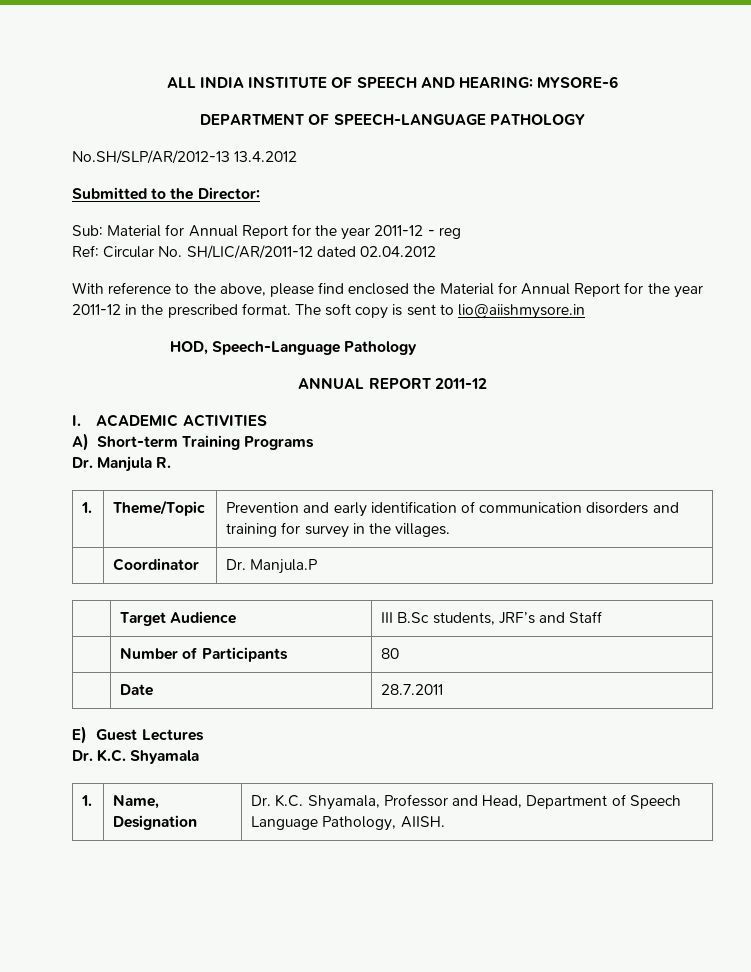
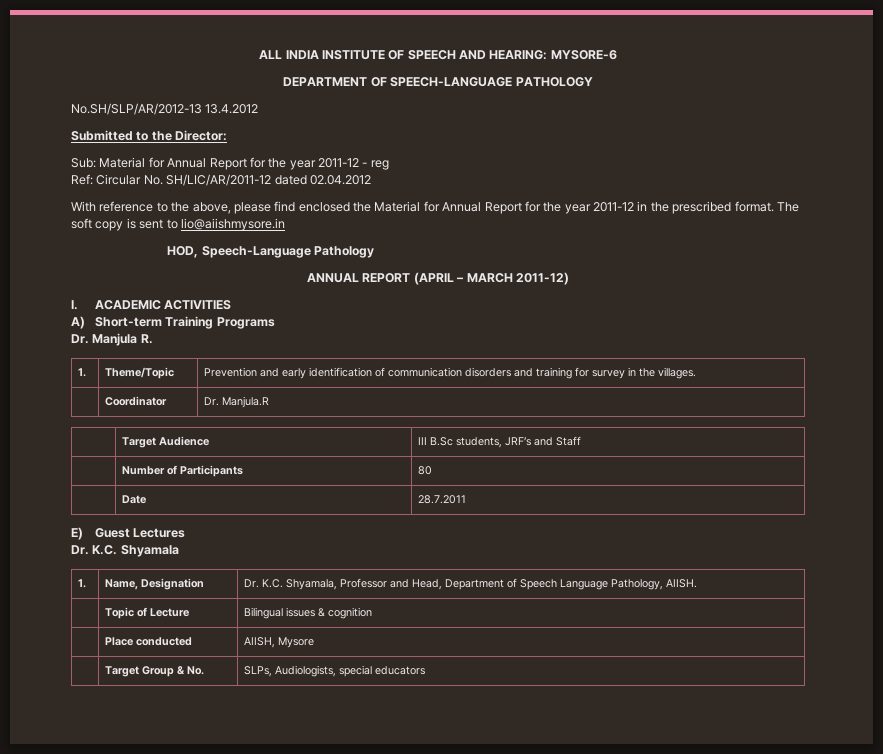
- ANNUAL REPORT 2011-12
+ ANNUAL REPORT (APRIL – MARCH 2011-12)
- | Coordinator | Dr. Manjula.P
+ | Coordinator | Dr. Manjula.R
+ | Topic of Lecture | Bilingual issues & cognition
+ | Place conducted | AIISH, Mysore
+ | Target Group & No. | SLPs, Audiologists, special educators

